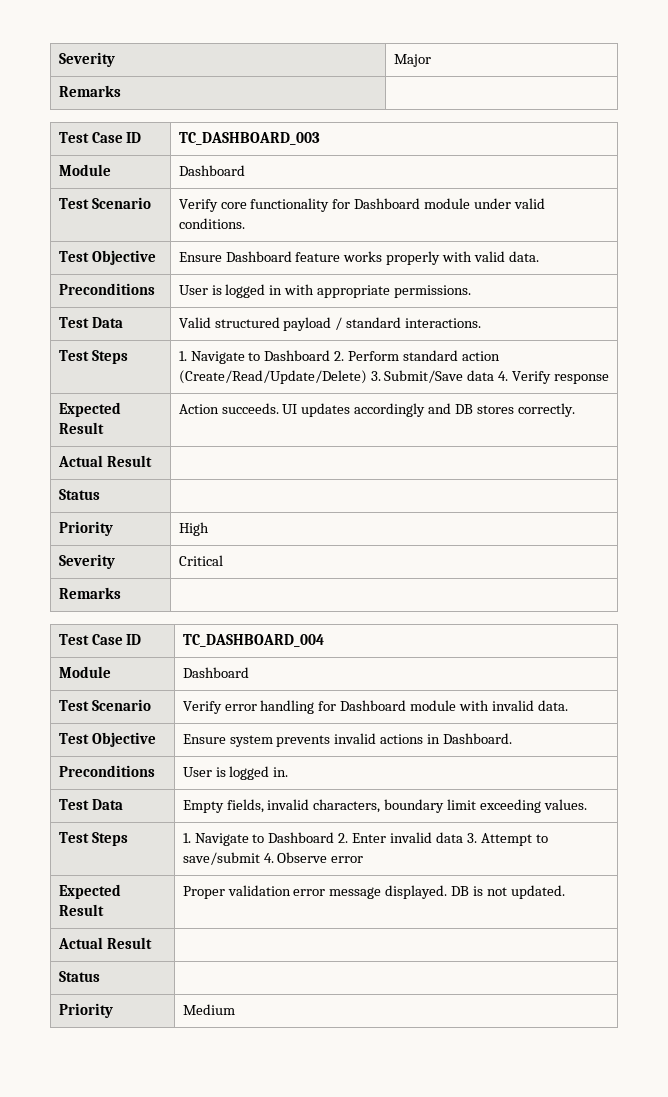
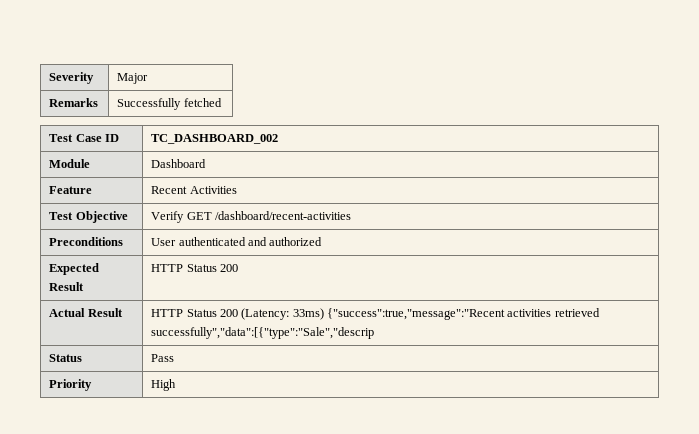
  Severity | Major
- Remarks |
- Test Case ID | TC_DASHBOARD_003
+ Remarks | Successfully fetched
+ Test Case ID | TC_DASHBOARD_002
  Module | Dashboard
- Test Scenario | Verify core functionality for Dashboard module under valid conditions.
- Test Objective | Ensure Dashboard feature works properly with valid data.
- Preconditions | User is logged in with appropriate permissions.
- Test Data | Valid structured payload / standard interactions.
- Test Steps | 1. Navigate to Dashboard 2. Perform standard action (Create/Read/Update/Delete) 3. Submit/Save data 4. Verify response
- Expected Result | Action succeeds. UI updates accordingly and DB stores correctly.
- Actual Result |
- Status |
+ Feature | Recent Activities
+ Test Objective | Verify GET /dashboard/recent-activities
+ Preconditions | User authenticated and authorized
+ Expected Result | HTTP Status 200
+ Actual Result | HTTP Status 200 (Latency: 33ms) {"success":true,"message":"Recent activities retrieved successfully","data":[{"type":"Sale","descrip
+ Status | Pass
- Severity | Critical
- Remarks |
- Test Case ID | TC_DASHBOARD_004
- Module | Dashboard
- Test Scenario | Verify error handling for Dashboard module with invalid data.
- Test Objective | Ensure system prevents invalid actions in Dashboard.
- Preconditions | User is logged in.
- Test Data | Empty fields, invalid characters, boundary limit exceeding values.
- Test Steps | 1. Navigate to Dashboard 2. Enter invalid data 3. Attempt to save/submit 4. Observe error
- Expected Result | Proper validation error message displayed. DB is not updated.
- Actual Result |
- Status |
- Priority | Medium

